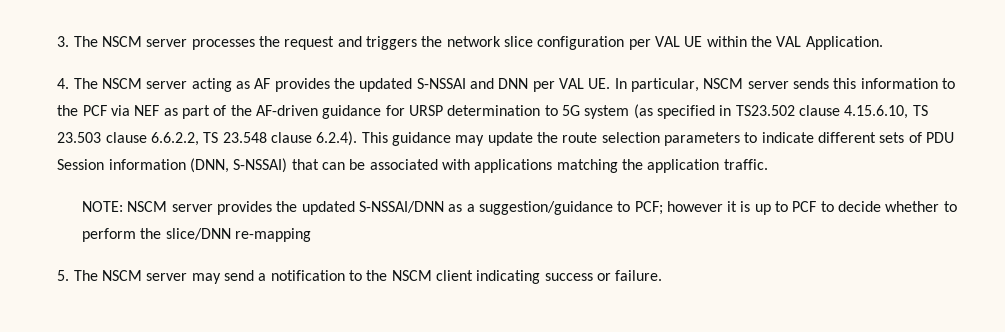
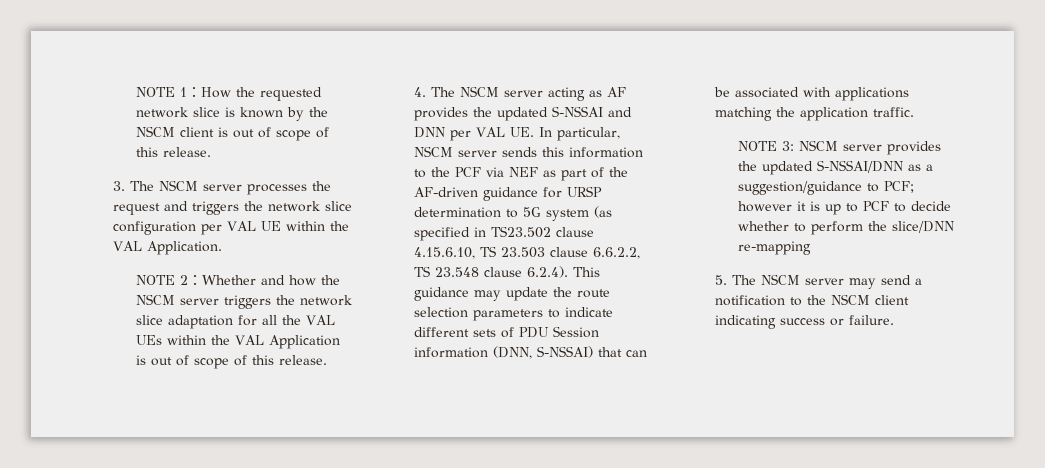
+ NOTE 1：How the requested network slice is known by the NSCM client is out of scope of this release.
+ NOTE 2：Whether and how the NSCM server triggers the network slice adaptation for all the VAL UEs within the VAL Application is out of scope of this release.
- NOTE: NSCM server provides the updated S-NSSAI/DNN as a suggestion/guidance to PCF; however it is up to PCF to decide whether to perform the slice/DNN re-mapping
+ NOTE 3: NSCM server provides the updated S-NSSAI/DNN as a suggestion/guidance to PCF; however it is up to PCF to decide whether to perform the slice/DNN re-mapping

